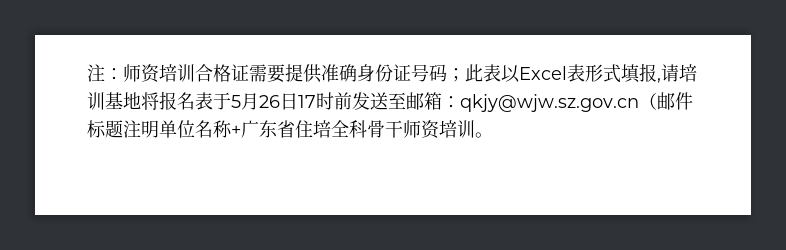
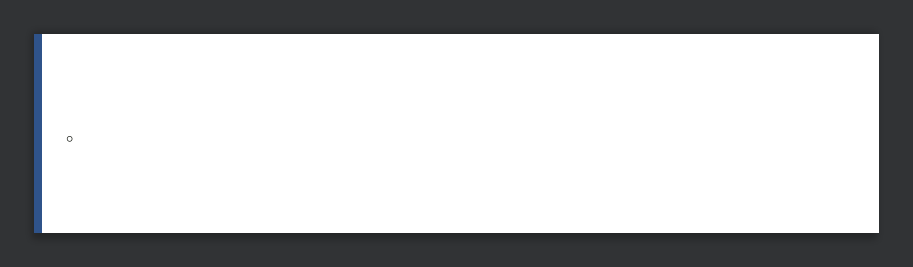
- 注：师资培训合格证需要提供准确身份证号码；此表以Excel表形式填报,请培训基地将报名表于5月26日17时前发送至邮箱：qkjy@wjw.sz.gov.cn（邮件标题注明单位名称+广东省住培全科骨干师资培训。
+ 。

